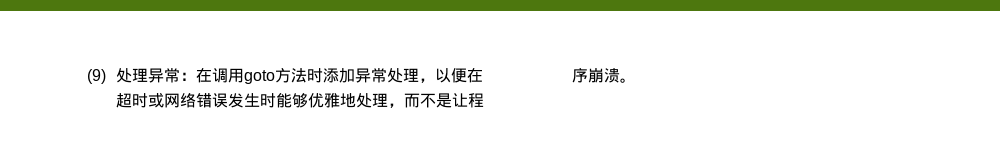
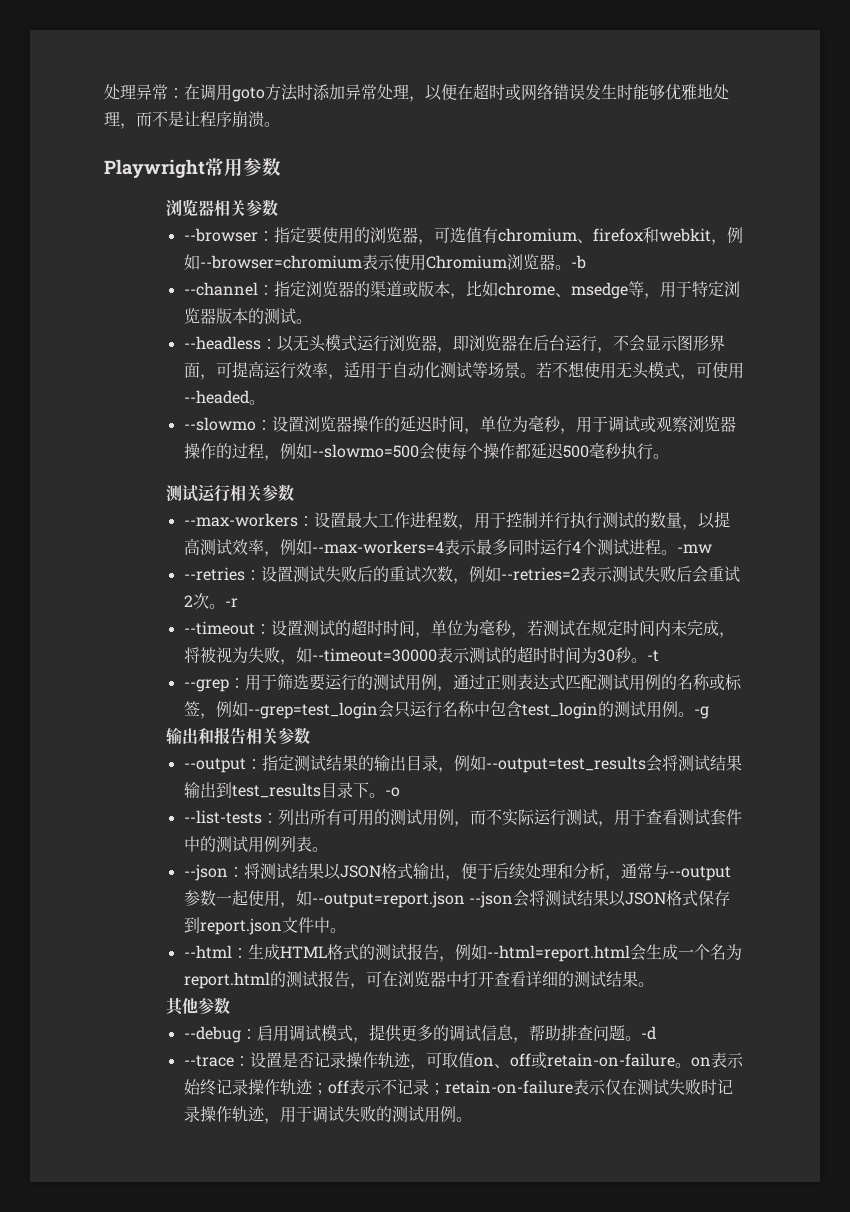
- (9)处理异常：在调用goto方法时添加异常处理，以便在超时或网络错误发生时能够优雅地处理，而不是让程序崩溃。
+ 处理异常：在调用goto方法时添加异常处理，以便在超时或网络错误发生时能够优雅地处理，而不是让程序崩溃。
+ Playwright常用参数
+ 浏览器相关参数
+ --browser：指定要使用的浏览器，可选值有chromium、firefox和webkit，例如--browser=chromium表示使用Chromium浏览器。-b
+ --channel：指定浏览器的渠道或版本，比如chrome、msedge等，用于特定浏览器版本的测试。
+ --headless：以无头模式运行浏览器，即浏览器在后台运行，不会显示图形界面，可提高运行效率，适用于自动化测试等场景。若不想使用无头模式，可使用--headed。
+ --slowmo：设置浏览器操作的延迟时间，单位为毫秒，用于调试或观察浏览器操作的过程，例如--slowmo=500会使每个操作都延迟500毫秒执行。
+ 测试运行相关参数
+ --max-workers：设置最大工作进程数，用于控制并行执行测试的数量，以提高测试效率，例如--max-workers=4表示最多同时运行4个测试进程。-mw
+ --retries：设置测试失败后的重试次数，例如--retries=2表示测试失败后会重试2次。-r
+ --timeout：设置测试的超时时间，单位为毫秒，若测试在规定时间内未完成，将被视为失败，如--timeout=30000表示测试的超时时间为30秒。-t
+ --grep：用于筛选要运行的测试用例，通过正则表达式匹配测试用例的名称或标签，例如--grep=test_login会只运行名称中包含test_login的测试用例。-g
+ 输出和报告相关参数
+ --output：指定测试结果的输出目录，例如--output=test_results会将测试结果输出到test_results目录下。-o
+ --list-tests：列出所有可用的测试用例，而不实际运行测试，用于查看测试套件中的测试用例列表。
+ --json：将测试结果以JSON格式输出，便于后续处理和分析，通常与--output参数一起使用，如--output=report.json --json会将测试结果以JSON格式保存到report.json文件中。
+ --html：生成HTML格式的测试报告，例如--html=report.html会生成一个名为report.html的测试报告，可在浏览器中打开查看详细的测试结果。
+ 其他参数
+ --debug：启用调试模式，提供更多的调试信息，帮助排查问题。-d
+ --trace：设置是否记录操作轨迹，可取值on、off或retain-on-failure。on表示始终记录操作轨迹；off表示不记录；retain-on-failure表示仅在测试失败时记录操作轨迹，用于调试失败的测试用例。

